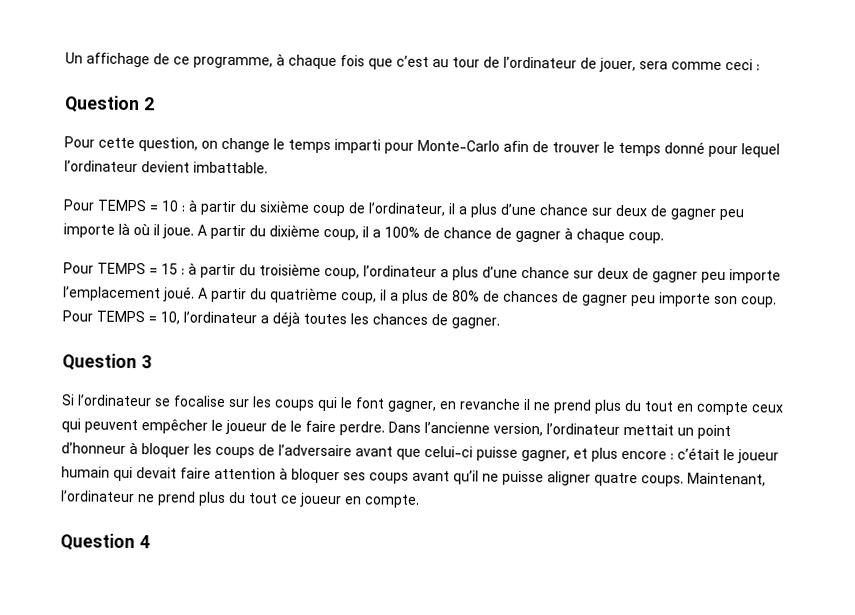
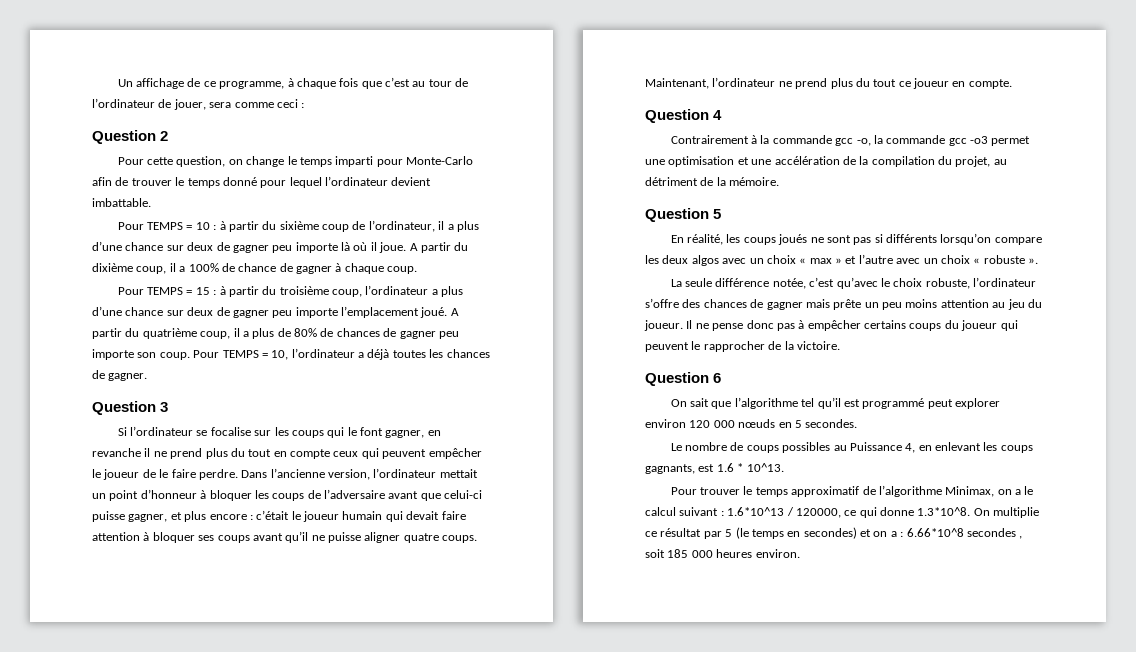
+ Contrairement à la commande gcc -o, la commande gcc -o3 permet une optimisation et une accélération de la compilation du projet, au détriment de la mémoire.
+ Question 5
+ En réalité, les coups joués ne sont pas si différents lorsqu’on compare les deux algos avec un choix « max » et l’autre avec un choix « robuste ».
+ La seule différence notée, c’est qu’avec le choix robuste, l’ordinateur s’offre des chances de gagner mais prête un peu moins attention au jeu du joueur. Il ne pense donc pas à empêcher certains coups du joueur qui peuvent le rapprocher de la victoire.
+ Question 6
+ On sait que l’algorithme tel qu’il est programmé peut explorer environ 120 000 nœuds en 5 secondes.
+ Le nombre de coups possibles au Puissance 4, en enlevant les coups gagnants, est 1.6 * 10^13.
+ Pour trouver le temps approximatif de l’algorithme Minimax, on a le calcul suivant : 1.6*10^13 / 120000, ce qui donne 1.3*10^8. On multiplie ce résultat par 5 (le temps en secondes) et on a : 6.66*10^8 secondes , soit 185 000 heures environ.

